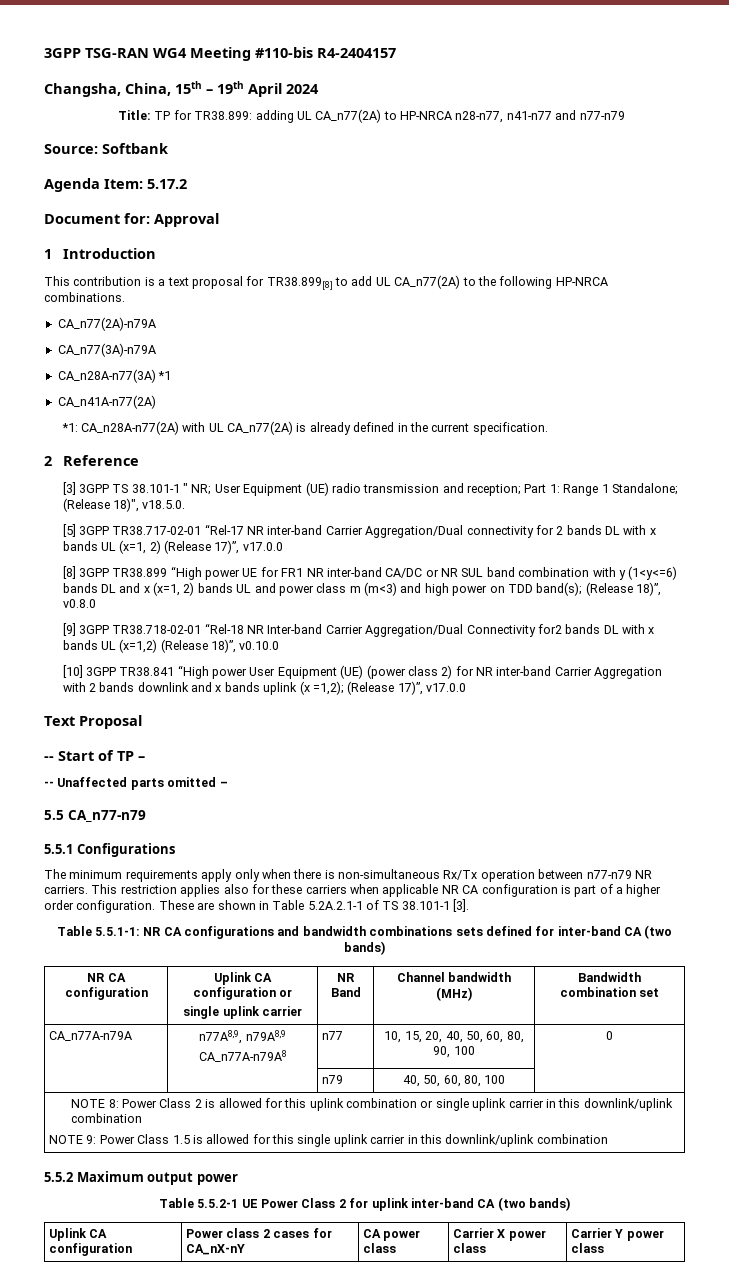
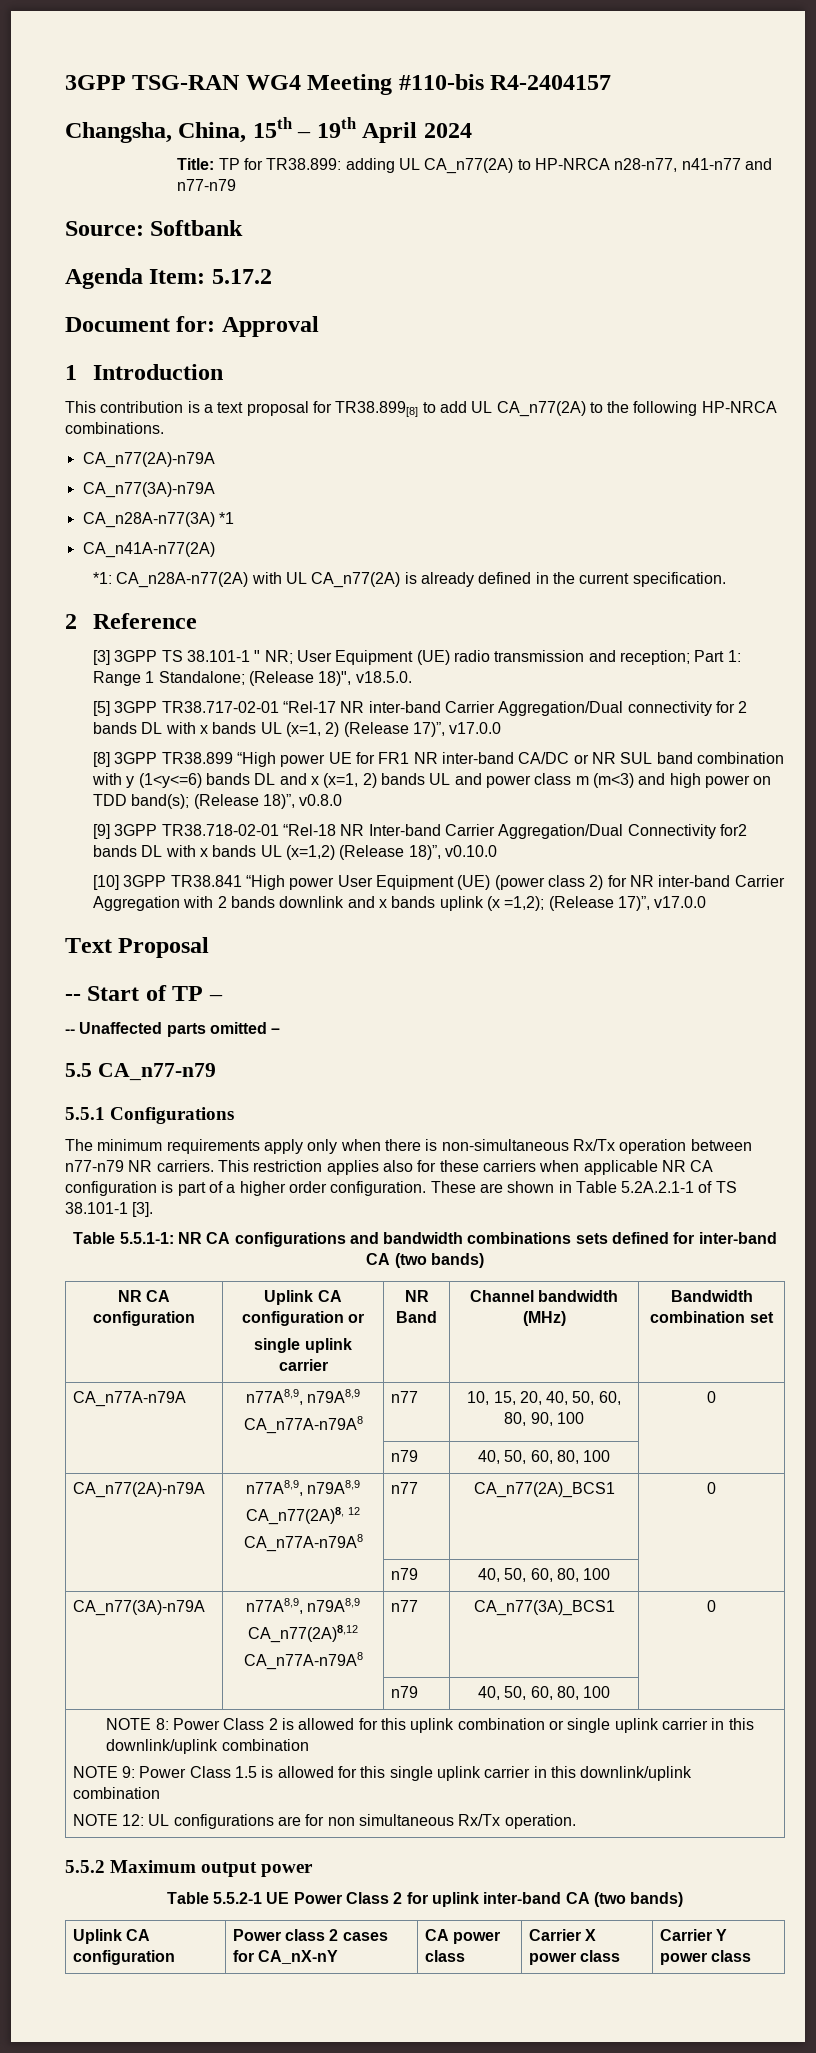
+ CA_n77(2A)-n79A | n77A8,9, n79A8,9
+ CA_n77(2A)8, 12
+ CA_n77A-n79A8 | n77 | CA_n77(2A)_BCS1 | 0
+ | | n79 | 40, 50, 60, 80, 100 |
+ CA_n77(3A)-n79A | n77A8,9, n79A8,9
+ CA_n77(2A)8,12
+ CA_n77A-n79A8 | n77 | CA_n77(3A)_BCS1 | 0
+ | | n79 | 40, 50, 60, 80, 100 |
+ NOTE 12: UL configurations are for non simultaneous Rx/Tx operation.

